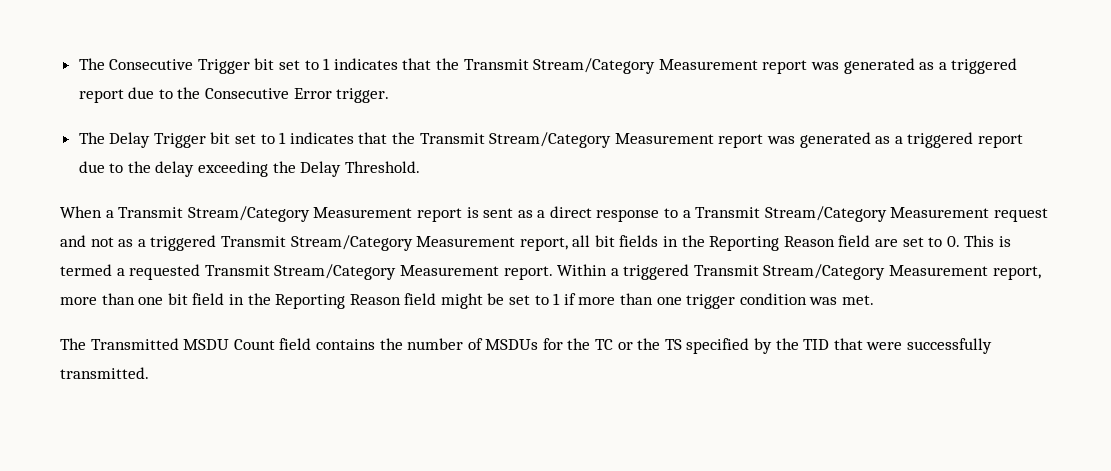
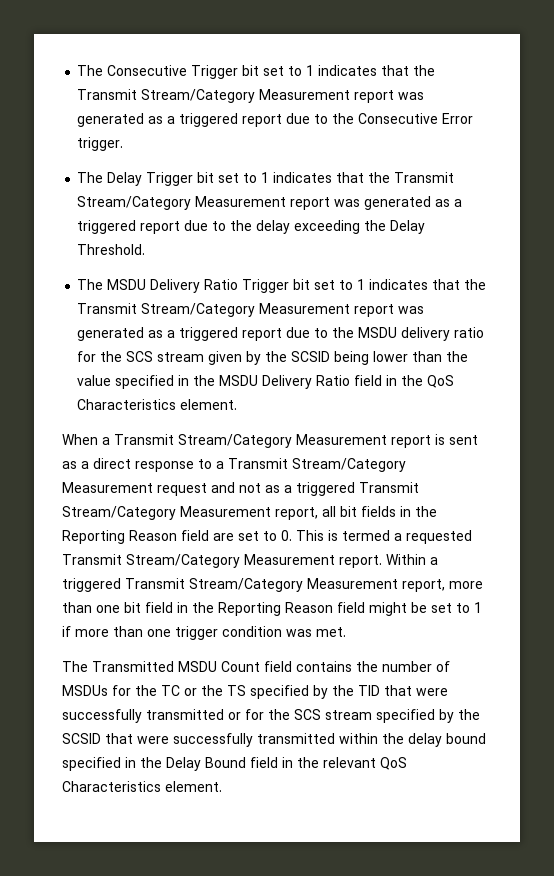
+ The MSDU Delivery Ratio Trigger bit set to 1 indicates that the Transmit Stream/Category Measurement report was generated as a triggered report due to the MSDU delivery ratio for the SCS stream given by the SCSID being lower than the value specified in the MSDU Delivery Ratio field in the QoS Characteristics element.
- The Transmitted MSDU Count field contains the number of MSDUs for the TC or the TS specified by the TID that were successfully transmitted.
+ The Transmitted MSDU Count field contains the number of MSDUs for the TC or the TS specified by the TID that were successfully transmitted or for the SCS stream specified by the SCSID that were successfully transmitted within the delay bound specified in the Delay Bound field in the relevant QoS Characteristics element.

